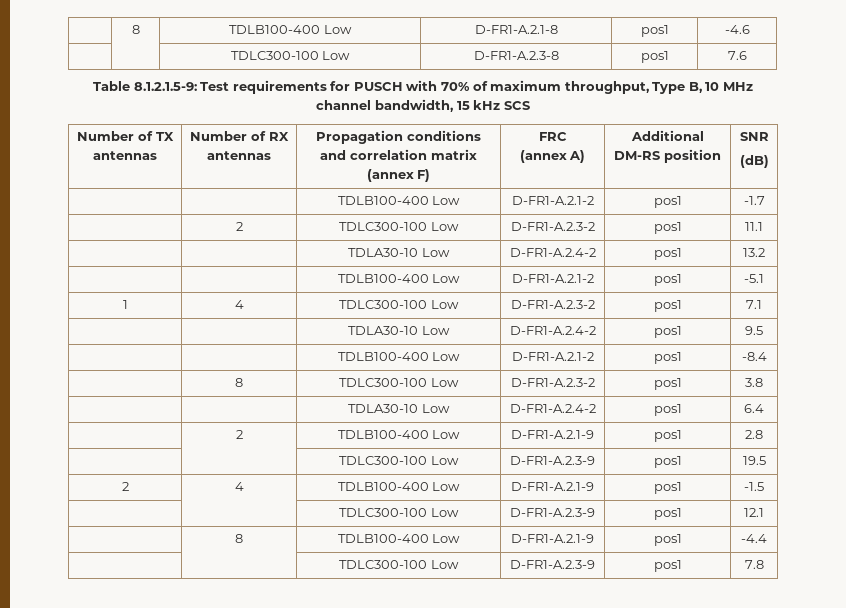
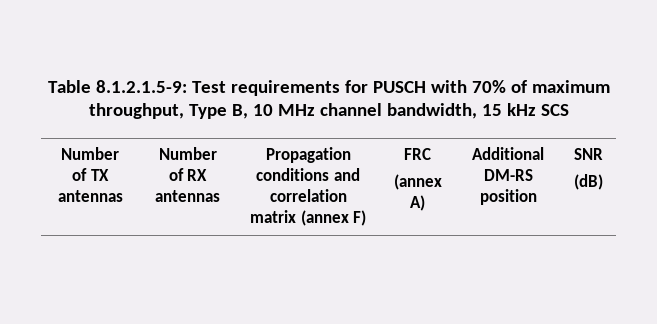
- | 8 | TDLB100-400 Low | D-FR1-A.2.1-8 | pos1 | -4.6
- | | TDLC300-100 Low | D-FR1-A.2.3-8 | pos1 | 7.6
- | | TDLB100-400 Low | D-FR1-A.2.1-2 | pos1 | -1.7
- | 2 | TDLC300-100 Low | D-FR1-A.2.3-2 | pos1 | 11.1
- | | TDLA30-10 Low | D-FR1-A.2.4-2 | pos1 | 13.2
- | | TDLB100-400 Low | D-FR1-A.2.1-2 | pos1 | -5.1
- 1 | 4 | TDLC300-100 Low | D-FR1-A.2.3-2 | pos1 | 7.1
- | | TDLA30-10 Low | D-FR1-A.2.4-2 | pos1 | 9.5
- | | TDLB100-400 Low | D-FR1-A.2.1-2 | pos1 | -8.4
- | 8 | TDLC300-100 Low | D-FR1-A.2.3-2 | pos1 | 3.8
- | | TDLA30-10 Low | D-FR1-A.2.4-2 | pos1 | 6.4
- | 2 | TDLB100-400 Low | D-FR1-A.2.1-9 | pos1 | 2.8
- | | TDLC300-100 Low | D-FR1-A.2.3-9 | pos1 | 19.5
- 2 | 4 | TDLB100-400 Low | D-FR1-A.2.1-9 | pos1 | -1.5
- | | TDLC300-100 Low | D-FR1-A.2.3-9 | pos1 | 12.1
- | 8 | TDLB100-400 Low | D-FR1-A.2.1-9 | pos1 | -4.4
- | | TDLC300-100 Low | D-FR1-A.2.3-9 | pos1 | 7.8

